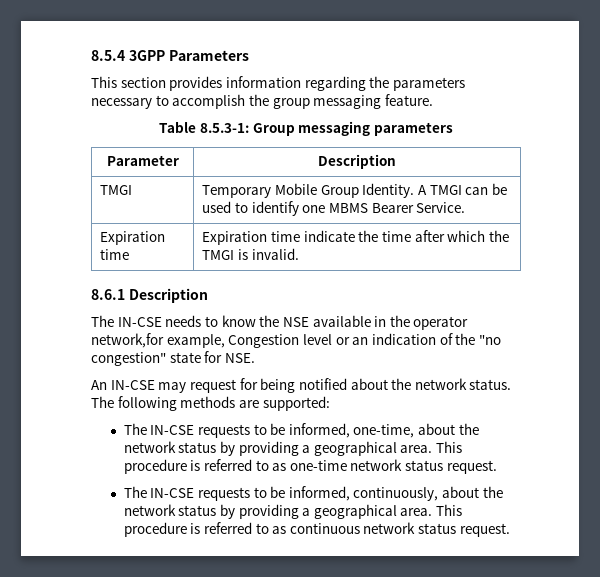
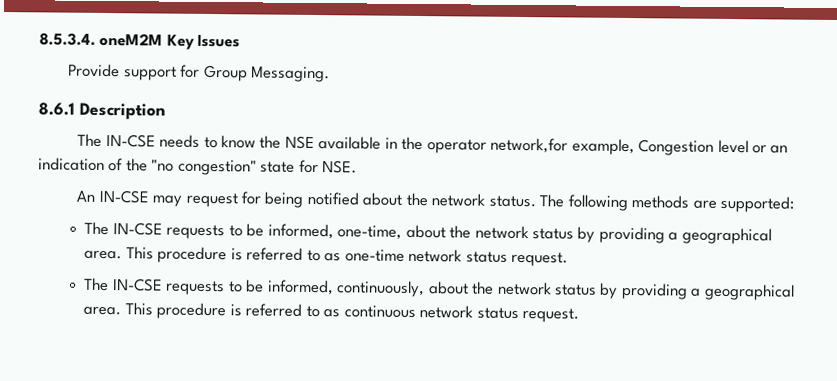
- 8.5.4 3GPP Parameters
- This section provides information regarding the parameters necessary to accomplish the group messaging feature.
- Table 8.5.3-1: Group messaging parameters
- Parameter | Description
- TMGI | Temporary Mobile Group Identity. A TMGI can be used to identify one MBMS Bearer Service.
- Expiration time | Expiration time indicate the time after which the TMGI is invalid.
+ 8.5.3.4. oneM2M Key Issues
+ Provide support for Group Messaging.

